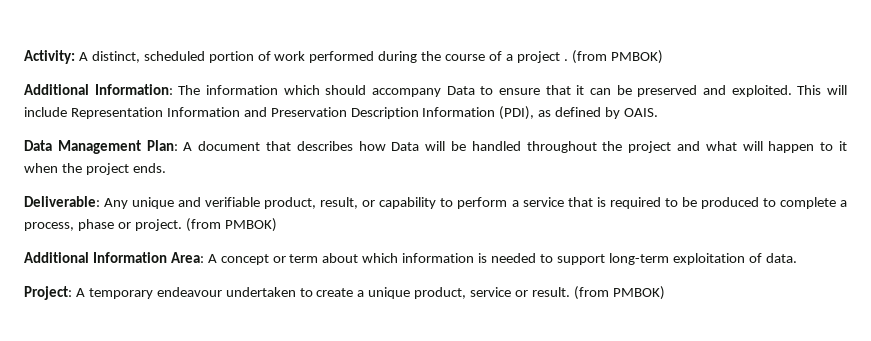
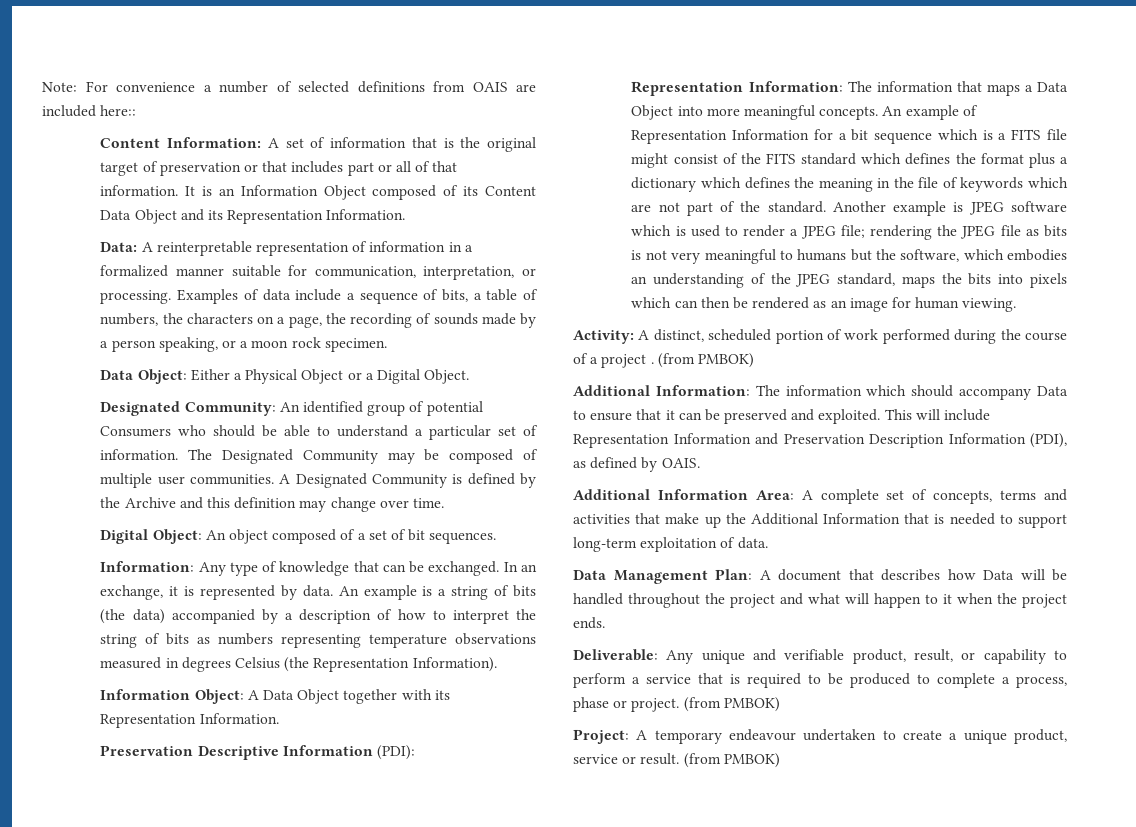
+ Note: For convenience a number of selected definitions from OAIS are included here::
+ Content Information: A set of information that is the original target of preservation or that includes part or all of that information. It is an Information Object composed of its Content Data Object and its Representation Information.
+ Data: A reinterpretable representation of information in a formalized manner suitable for communication, interpretation, or processing. Examples of data include a sequence of bits, a table of numbers, the characters on a page, the recording of sounds made by a person speaking, or a moon rock specimen.
+ Data Object: Either a Physical Object or a Digital Object.
+ Designated Community: An identified group of potential Consumers who should be able to understand a particular set of information. The Designated Community may be composed of multiple user communities. A Designated Community is defined by the Archive and this definition may change over time.
+ Digital Object: An object composed of a set of bit sequences.
+ Information: Any type of knowledge that can be exchanged. In an exchange, it is represented by data. An example is a string of bits (the data) accompanied by a description of how to interpret the string of bits as numbers representing temperature observations measured in degrees Celsius (the Representation Information).
+ Information Object: A Data Object together with its Representation Information.
+ Preservation Descriptive Information (PDI):
+ Representation Information: The information that maps a Data Object into more meaningful concepts. An example of Representation Information for a bit sequence which is a FITS file might consist of the FITS standard which defines the format plus a dictionary which defines the meaning in the file of keywords which are not part of the standard. Another example is JPEG software which is used to render a JPEG file; rendering the JPEG file as bits is not very meaningful to humans but the software, which embodies an understanding of the JPEG standard, maps the bits into pixels which can then be rendered as an image for human viewing.
+ Additional Information Area: A complete set of concepts, terms and activities that make up the Additional Information that is needed to support long-term exploitation of data.
- Additional Information Area: A concept or term about which information is needed to support long-term exploitation of data.

